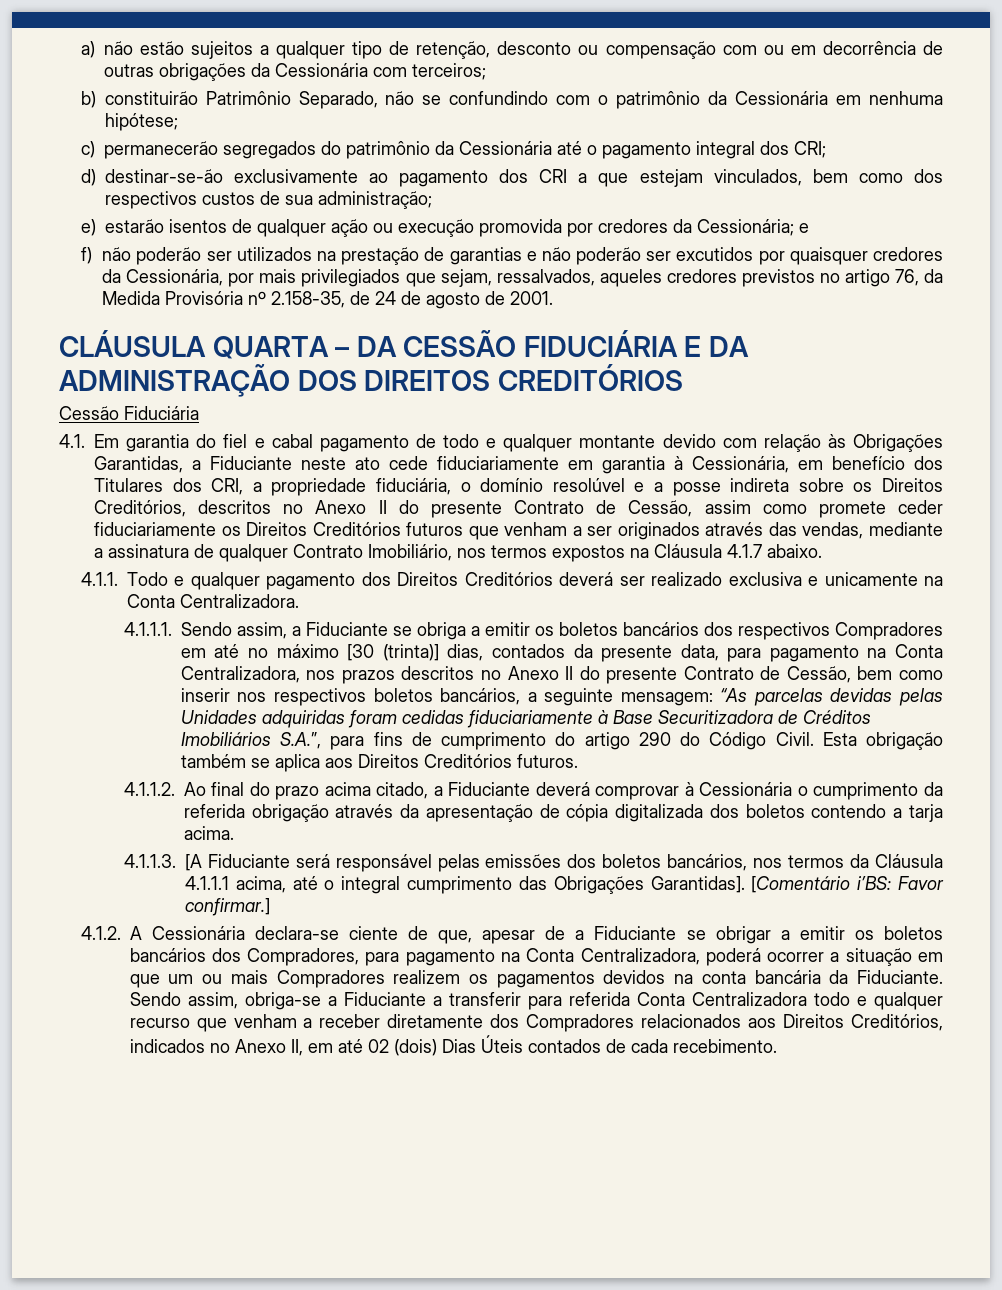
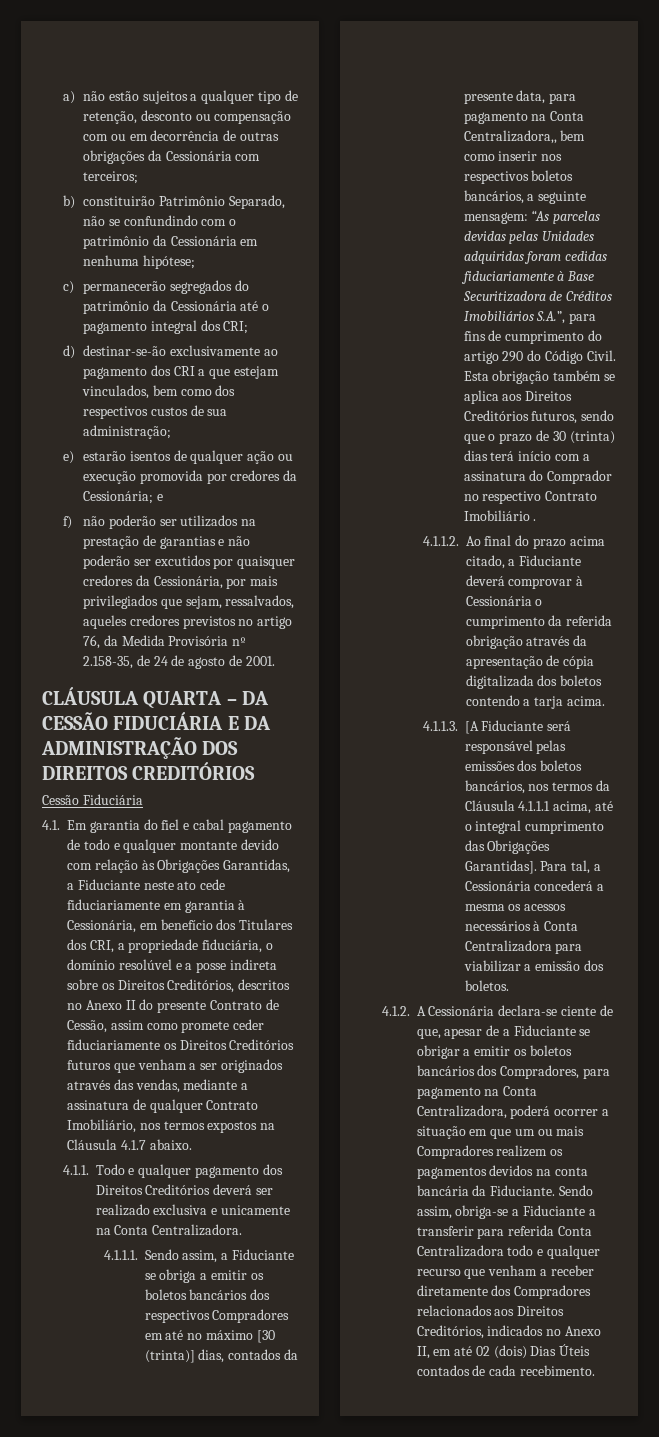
- 4.1.1.1. Sendo assim, a Fiduciante se obriga a emitir os boletos bancários dos respectivos Compradores em até no máximo [30 (trinta)] dias, contados da presente data, para pagamento na Conta Centralizadora, nos prazos descritos no Anexo II do presente Contrato de Cessão, bem como inserir nos respectivos boletos bancários, a seguinte mensagem:
+ 4.1.1.1. Sendo assim, a Fiduciante se obriga a emitir os boletos bancários dos respectivos Compradores em até no máximo [30 (trinta)] dias, contados da presente data, para pagamento na Conta Centralizadora,, bem como inserir nos respectivos boletos bancários, a seguinte mensagem:
- Esta obrigação também se aplica aos Direitos Creditórios futuros.
+ Esta obrigação também se aplica aos Direitos Creditórios futuros, sendo que o prazo de 30 (trinta) dias terá início com a assinatura do Comprador no respectivo Contrato Imobiliário .
- [Comentário i’BS: Favor confirmar.]
+ Para tal, a Cessionária concederá a mesma os acessos necessários à Conta Centralizadora para viabilizar a emissão dos boletos.

